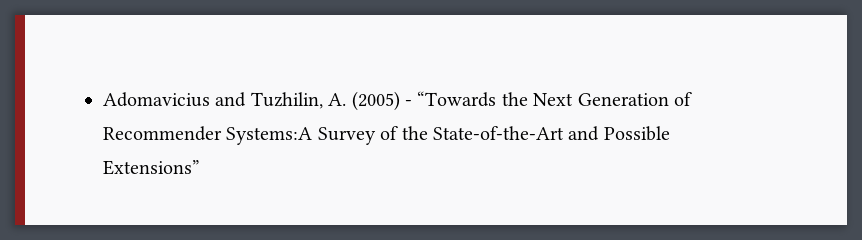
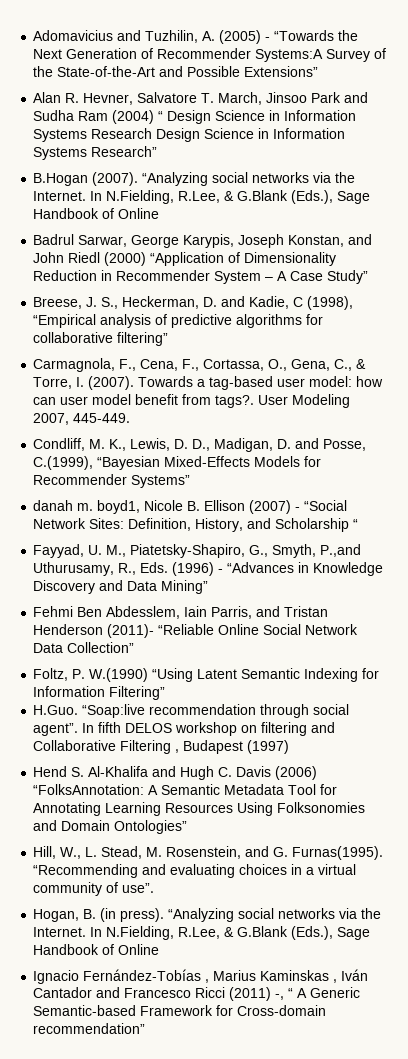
+ Alan R. Hevner, Salvatore T. March, Jinsoo Park and Sudha Ram (2004) “ Design Science in Information Systems Research Design Science in Information Systems Research”
+ B.Hogan (2007). “Analyzing social networks via the Internet. In N.Fielding, R.Lee, & G.Blank (Eds.), Sage Handbook of Online
+ Badrul Sarwar, George Karypis, Joseph Konstan, and John Riedl (2000) “Application of Dimensionality Reduction in Recommender System – A Case Study”
+ Breese, J. S., Heckerman, D. and Kadie, C (1998), “Empirical analysis of predictive algorithms for collaborative filtering”
+ Carmagnola, F., Cena, F., Cortassa, O., Gena, C., & Torre, I. (2007). Towards a tag-based user model: how can user model benefit from tags?. User Modeling 2007, 445-449.
+ Condliff, M. K., Lewis, D. D., Madigan, D. and Posse, C.(1999), “Bayesian Mixed-Effects Models for Recommender Systems”
+ danah m. boyd1, Nicole B. Ellison (2007) - “Social Network Sites: Definition, History, and Scholarship “
+ Fayyad, U. M., Piatetsky-Shapiro, G., Smyth, P.,and Uthurusamy, R., Eds. (1996) - “Advances in Knowledge Discovery and Data Mining”
+ Fehmi Ben Abdesslem, Iain Parris, and Tristan Henderson (2011)- “Reliable Online Social Network Data Collection”
+ Foltz, P. W.(1990) “Using Latent Semantic Indexing for Information Filtering”
+ H.Guo. “Soap:live recommendation through social agent”. In fifth DELOS workshop on filtering and Collaborative Filtering , Budapest (1997)
+ Hend S. Al-Khalifa and Hugh C. Davis (2006) “FolksAnnotation: A Semantic Metadata Tool for Annotating Learning Resources Using Folksonomies and Domain Ontologies”
+ Hill, W., L. Stead, M. Rosenstein, and G. Furnas(1995). “Recommending and evaluating choices in a virtual community of use”.
+ Hogan, B. (in press). “Analyzing social networks via the Internet. In N.Fielding, R.Lee, & G.Blank (Eds.), Sage Handbook of Online
+ Ignacio Fernández-Tobías , Marius Kaminskas , Iván Cantador and Francesco Ricci (2011) -, “ A Generic Semantic-based Framework for Cross-domain recommendation”

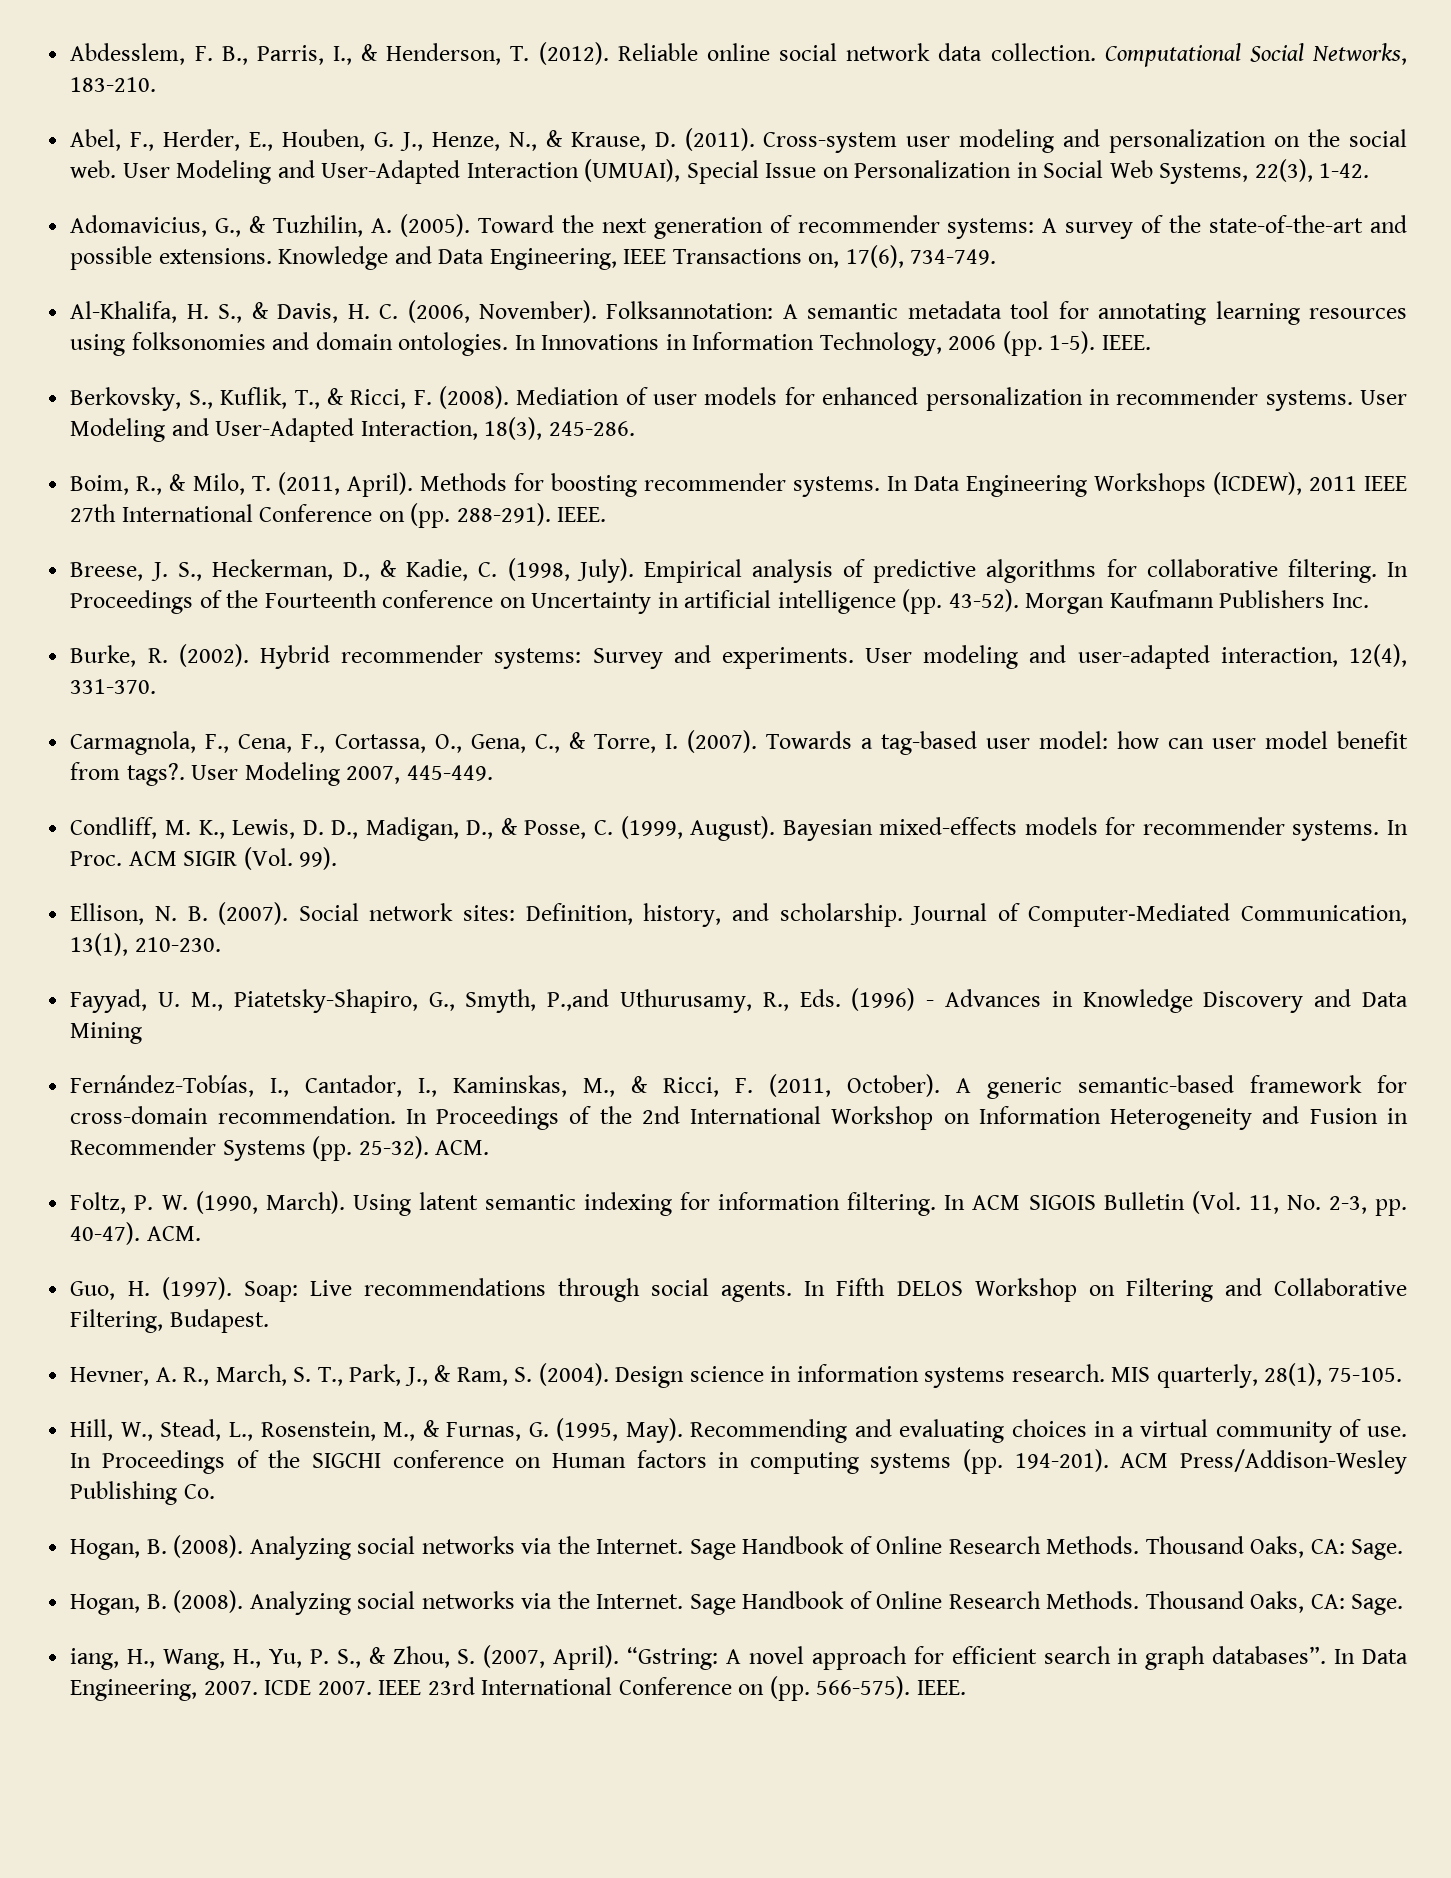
- Adomavicius and Tuzhilin, A. (2005) - “Towards the Next Generation of Recommender Systems:A Survey of the State-of-the-Art and Possible Extensions”
- Alan R. Hevner, Salvatore T. March, Jinsoo Park and Sudha Ram (2004) “ Design Science in Information Systems Research Design Science in Information Systems Research”
- B.Hogan (2007). “Analyzing social networks via the Internet. In N.Fielding, R.Lee, & G.Blank (Eds.), Sage Handbook of Online
- Badrul Sarwar, George Karypis, Joseph Konstan, and John Riedl (2000) “Application of Dimensionality Reduction in Recommender System – A Case Study”
- Breese, J. S., Heckerman, D. and Kadie, C (1998), “Empirical analysis of predictive algorithms for collaborative filtering”
+ Abdesslem, F. B., Parris, I., & Henderson, T. (2012). Reliable online social network data collection. Computational Social Networks, 183-210.
+ Abel, F., Herder, E., Houben, G. J., Henze, N., & Krause, D. (2011). Cross-system user modeling and personalization on the social web. User Modeling and User-Adapted Interaction (UMUAI), Special Issue on Personalization in Social Web Systems, 22(3), 1-42.
+ Adomavicius, G., & Tuzhilin, A. (2005). Toward the next generation of recommender systems: A survey of the state-of-the-art and possible extensions. Knowledge and Data Engineering, IEEE Transactions on, 17(6), 734-749.
+ Al-Khalifa, H. S., & Davis, H. C. (2006, November). Folksannotation: A semantic metadata tool for annotating learning resources using folksonomies and domain ontologies. In Innovations in Information Technology, 2006 (pp. 1-5). IEEE.
+ Berkovsky, S., Kuflik, T., & Ricci, F. (2008). Mediation of user models for enhanced personalization in recommender systems. User Modeling and User-Adapted Interaction, 18(3), 245-286.
+ Boim, R., & Milo, T. (2011, April). Methods for boosting recommender systems. In Data Engineering Workshops (ICDEW), 2011 IEEE 27th International Conference on (pp. 288-291). IEEE.
+ Breese, J. S., Heckerman, D., & Kadie, C. (1998, July). Empirical analysis of predictive algorithms for collaborative filtering. In Proceedings of the Fourteenth conference on Uncertainty in artificial intelligence (pp. 43-52). Morgan Kaufmann Publishers Inc.
+ Burke, R. (2002). Hybrid recommender systems: Survey and experiments. User modeling and user-adapted interaction, 12(4), 331-370.
- Condliff, M. K., Lewis, D. D., Madigan, D. and Posse, C.(1999), “Bayesian Mixed-Effects Models for Recommender Systems”
- danah m. boyd1, Nicole B. Ellison (2007) - “Social Network Sites: Definition, History, and Scholarship “
+ Condliff, M. K., Lewis, D. D., Madigan, D., & Posse, C. (1999, August). Bayesian mixed-effects models for recommender systems. In Proc. ACM SIGIR (Vol. 99).
+ Ellison, N. B. (2007). Social network sites: Definition, history, and scholarship. Journal of Computer‐Mediated Communication, 13(1), 210-230.
- Fayyad, U. M., Piatetsky-Shapiro, G., Smyth, P.,and Uthurusamy, R., Eds. (1996) - “Advances in Knowledge Discovery and Data Mining”
- Fehmi Ben Abdesslem, Iain Parris, and Tristan Henderson (2011)- “Reliable Online Social Network Data Collection”
- Foltz, P. W.(1990) “Using Latent Semantic Indexing for Information Filtering”
- H.Guo. “Soap:live recommendation through social agent”. In fifth DELOS workshop on filtering and Collaborative Filtering , Budapest (1997)
- Hend S. Al-Khalifa and Hugh C. Davis (2006) “FolksAnnotation: A Semantic Metadata Tool for Annotating Learning Resources Using Folksonomies and Domain Ontologies”
- Hill, W., L. Stead, M. Rosenstein, and G. Furnas(1995). “Recommending and evaluating choices in a virtual community of use”.
- Hogan, B. (in press). “Analyzing social networks via the Internet. In N.Fielding, R.Lee, & G.Blank (Eds.), Sage Handbook of Online
- Ignacio Fernández-Tobías , Marius Kaminskas , Iván Cantador and Francesco Ricci (2011) -, “ A Generic Semantic-based Framework for Cross-domain recommendation”
+ Fayyad, U. M., Piatetsky-Shapiro, G., Smyth, P.,and Uthurusamy, R., Eds. (1996) - Advances in Knowledge Discovery and Data Mining
+ Fernández-Tobías, I., Cantador, I., Kaminskas, M., & Ricci, F. (2011, October). A generic semantic-based framework for cross-domain recommendation. In Proceedings of the 2nd International Workshop on Information Heterogeneity and Fusion in Recommender Systems (pp. 25-32). ACM.
+ Foltz, P. W. (1990, March). Using latent semantic indexing for information filtering. In ACM SIGOIS Bulletin (Vol. 11, No. 2-3, pp. 40-47). ACM.
+ Guo, H. (1997). Soap: Live recommendations through social agents. In Fifth DELOS Workshop on Filtering and Collaborative Filtering, Budapest.
+ Hevner, A. R., March, S. T., Park, J., & Ram, S. (2004). Design science in information systems research. MIS quarterly, 28(1), 75-105.
+ Hill, W., Stead, L., Rosenstein, M., & Furnas, G. (1995, May). Recommending and evaluating choices in a virtual community of use. In Proceedings of the SIGCHI conference on Human factors in computing systems (pp. 194-201). ACM Press/Addison-Wesley Publishing Co.
+ Hogan, B. (2008). Analyzing social networks via the Internet. Sage Handbook of Online Research Methods. Thousand Oaks, CA: Sage.
+ Hogan, B. (2008). Analyzing social networks via the Internet. Sage Handbook of Online Research Methods. Thousand Oaks, CA: Sage.
+ iang, H., Wang, H., Yu, P. S., & Zhou, S. (2007, April). “Gstring: A novel approach for efficient search in graph databases”. In Data Engineering, 2007. ICDE 2007. IEEE 23rd International Conference on (pp. 566-575). IEEE.

